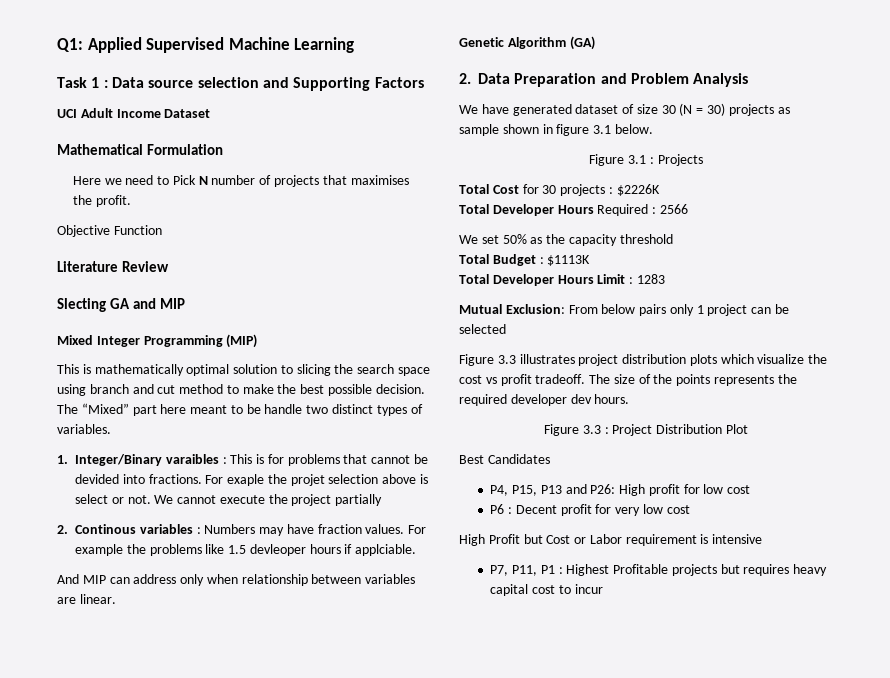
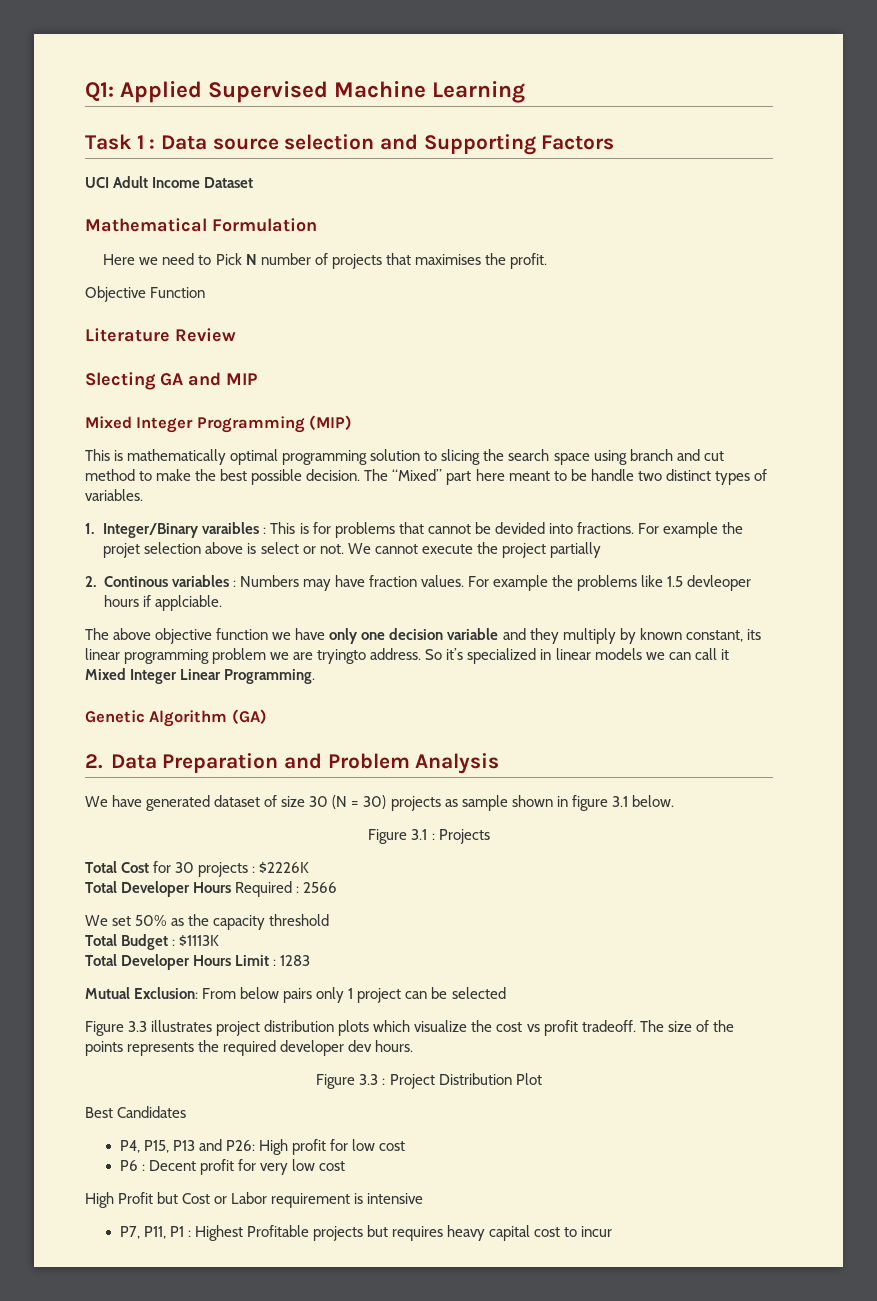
- This is mathematically optimal solution to slicing the search space using branch and cut method to make the best possible decision.
+ This is mathematically optimal programming solution to slicing the search space using branch and cut method to make the best possible decision.
- For exaple the projet selection above is select or not.
+ For example the projet selection above is select or not.
- And MIP can address only when relationship between variables are linear.
+ The above objective function we have only one decision variable and they multiply by known constant, its linear programming problem we are tryingto address. So it’s specialized in linear models we can call it Mixed Integer Linear Programming.

